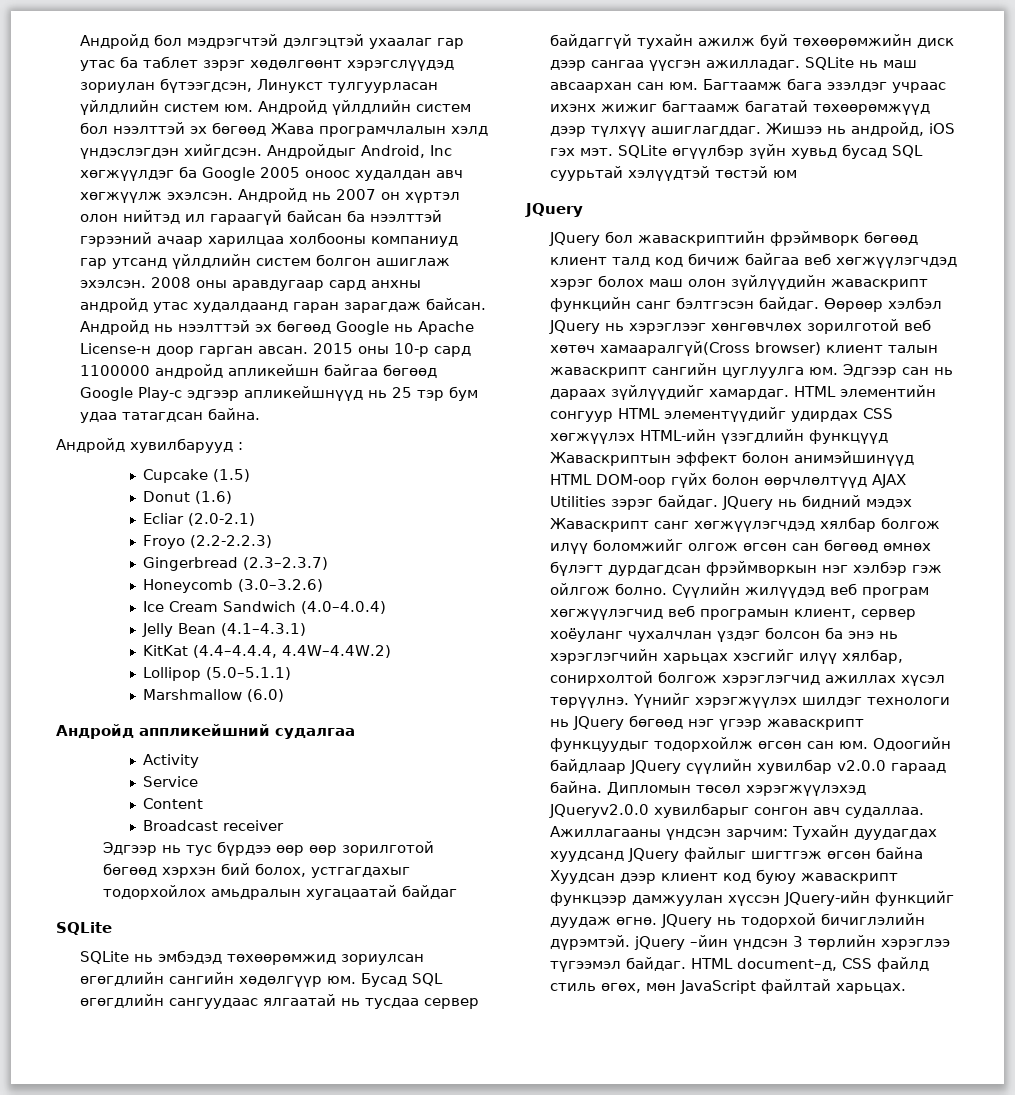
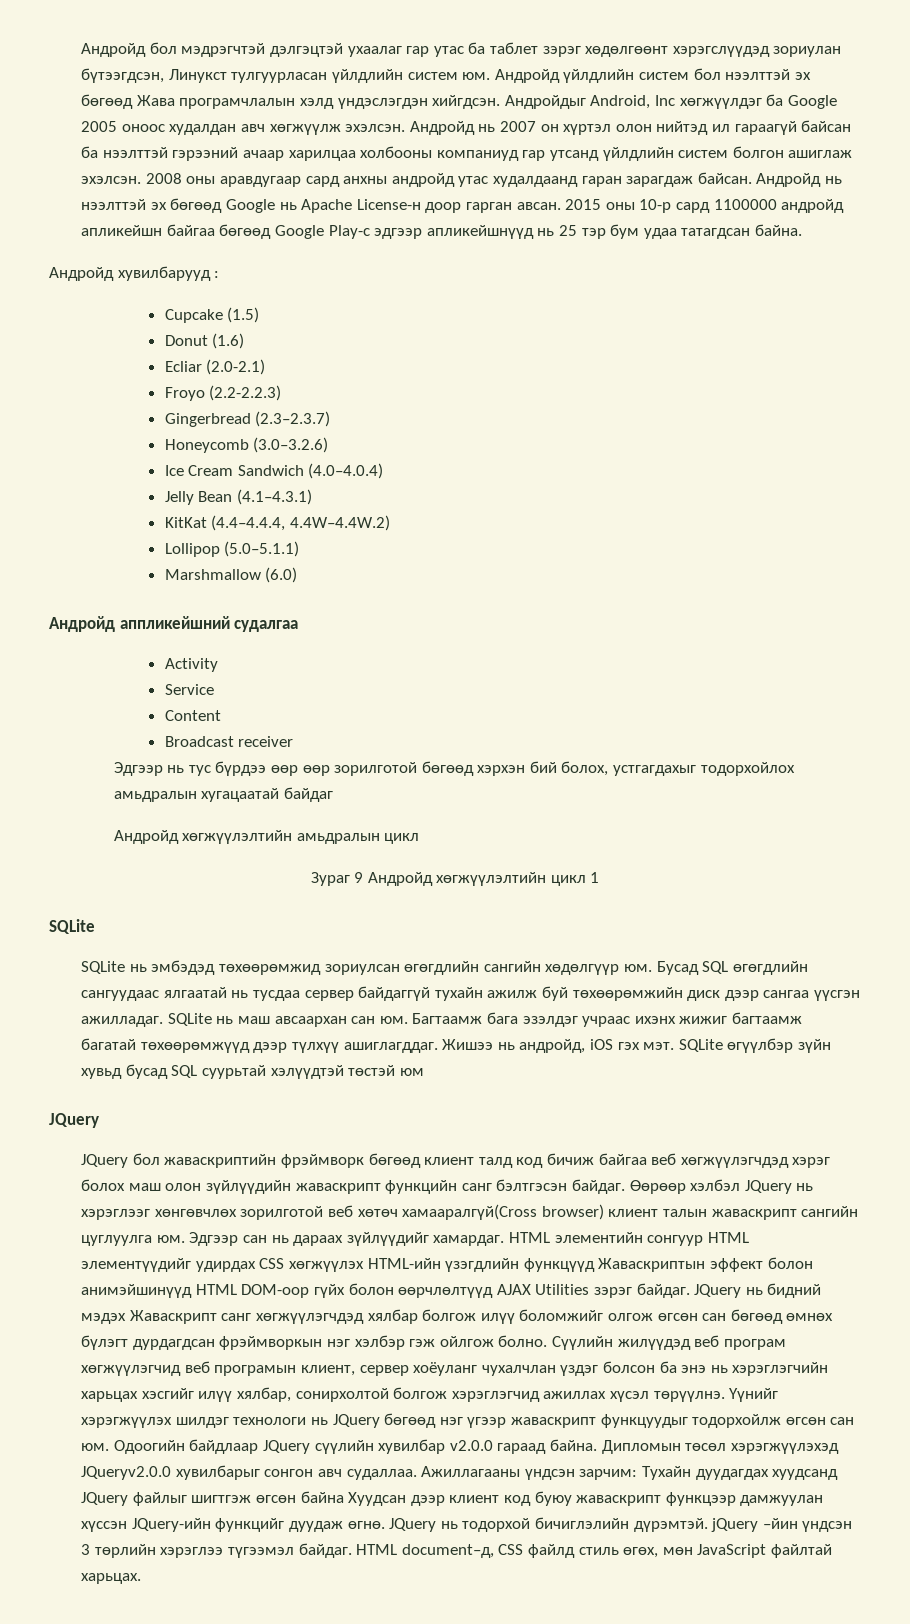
+ Андройд хөгжүүлэлтийн амьдралын цикл
+ Зураг 9 Андройд хөгжүүлэлтийн цикл 1

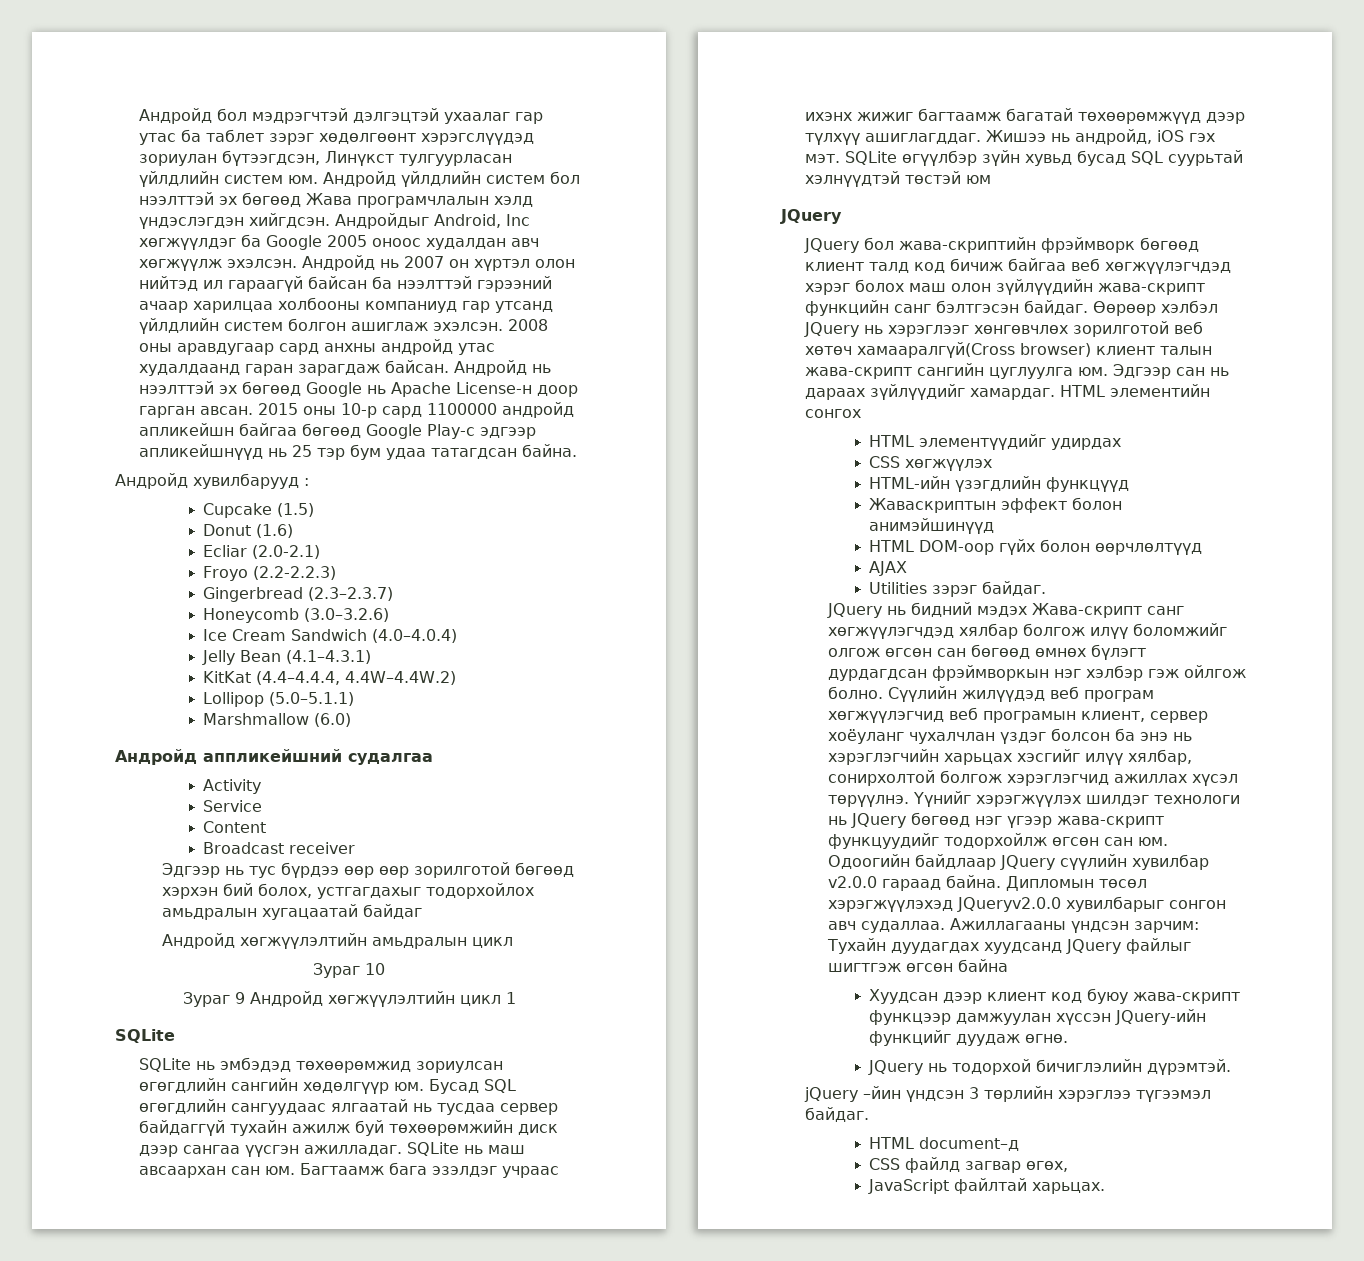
- Андройд бол мэдрэгчтэй дэлгэцтэй ухаалаг гар утас ба таблет зэрэг хөдөлгөөнт хэрэгслүүдэд зориулан бүтээгдсэн, Линукст тулгуурласан үйлдлийн систем юм.
+ Андройд бол мэдрэгчтэй дэлгэцтэй ухаалаг гар утас ба таблет зэрэг хөдөлгөөнт хэрэгслүүдэд зориулан бүтээгдсэн, Линүкст тулгуурласан үйлдлийн систем юм.
+ Зураг 10
- SQLite өгүүлбэр зүйн хувьд бусад SQL суурьтай хэлүүдтэй төстэй юм
+ SQLite өгүүлбэр зүйн хувьд бусад SQL суурьтай хэлнүүдтэй төстэй юм
- JQuery бол жаваскриптийн фрэймворк бөгөөд клиент талд код бичиж байгаа веб хөгжүүлэгчдэд хэрэг болох маш олон зүйлүүдийн жаваскрипт функцийн санг бэлтгэсэн байдаг.
+ JQuery бол жава-скриптийн фрэймворк бөгөөд клиент талд код бичиж байгаа веб хөгжүүлэгчдэд хэрэг болох маш олон зүйлүүдийн жава-скрипт функцийн санг бэлтгэсэн байдаг.
- Өөрөөр хэлбэл JQuery нь хэрэглээг хөнгөвчлөх зорилготой веб хөтөч хамааралгүй(Cross browser) клиент талын жаваскрипт сангийн цуглуулга юм.
+ Өөрөөр хэлбэл JQuery нь хэрэглээг хөнгөвчлөх зорилготой веб хөтөч хамааралгүй(Cross browser) клиент талын жава-скрипт сангийн цуглуулга юм.
- HTML элементийн сонгуур HTML элементүүдийг удирдах CSS хөгжүүлэх HTML-ийн үзэгдлийн функцүүд Жаваскриптын эффект болон анимэйшинүүд HTML DOM-оор гүйх болон өөрчлөлтүүд AJAX Utilities зэрэг байдаг. JQuery нь бидний мэдэх Жаваскрипт санг хөгжүүлэгчдэд хялбар болгож илүү боломжийг олгож өгсөн сан бөгөөд өмнөх бүлэгт дурдагдсан фрэймворкын нэг хэлбэр гэж ойлгож болно.
+ HTML элементийн сонгох
+ HTML элементүүдийг удирдах
+ CSS хөгжүүлэх
+ HTML-ийн үзэгдлийн функцүүд
+ Жаваскриптын эффект болон анимэйшинүүд
+ HTML DOM-оор гүйх болон өөрчлөлтүүд
+ AJAX
+ Utilities зэрэг байдаг.
+ JQuery нь бидний мэдэх Жава-скрипт санг хөгжүүлэгчдэд хялбар болгож илүү боломжийг олгож өгсөн сан бөгөөд өмнөх бүлэгт дурдагдсан фрэймворкын нэг хэлбэр гэж ойлгож болно.
- Үүнийг хэрэгжүүлэх шилдэг технологи нь JQuery бөгөөд нэг үгээр жаваскрипт функцуудыг тодорхойлж өгсөн сан юм.
+ Үүнийг хэрэгжүүлэх шилдэг технологи нь JQuery бөгөөд нэг үгээр жава-скрипт функцуудийг тодорхойлж өгсөн сан юм.
- Ажиллагааны үндсэн зарчим: Тухайн дуудагдах хуудсанд JQuery файлыг шигтгэж өгсөн байна Хуудсан дээр клиент код буюу жаваскрипт функцээр дамжуулан хүссэн JQuery-ийн функцийг дуудаж өгнө. JQuery нь тодорхой бичиглэлийн дүрэмтэй. jQuery –йин үндсэн 3 төрлийн хэрэглээ түгээмэл байдаг. HTML document–д, CSS файлд стиль өгөх, мөн JavaScript файлтай харьцах.
+ Ажиллагааны үндсэн зарчим: Тухайн дуудагдах хуудсанд JQuery файлыг шигтгэж өгсөн байна
+ Хуудсан дээр клиент код буюу жава-скрипт функцээр дамжуулан хүссэн JQuery-ийн функцийг дуудаж өгнө.
+ JQuery нь тодорхой бичиглэлийн дүрэмтэй.
+ jQuery –йин үндсэн 3 төрлийн хэрэглээ түгээмэл байдаг.
+ HTML document–д
+ CSS файлд загвар өгөх,
+ JavaScript файлтай харьцах.

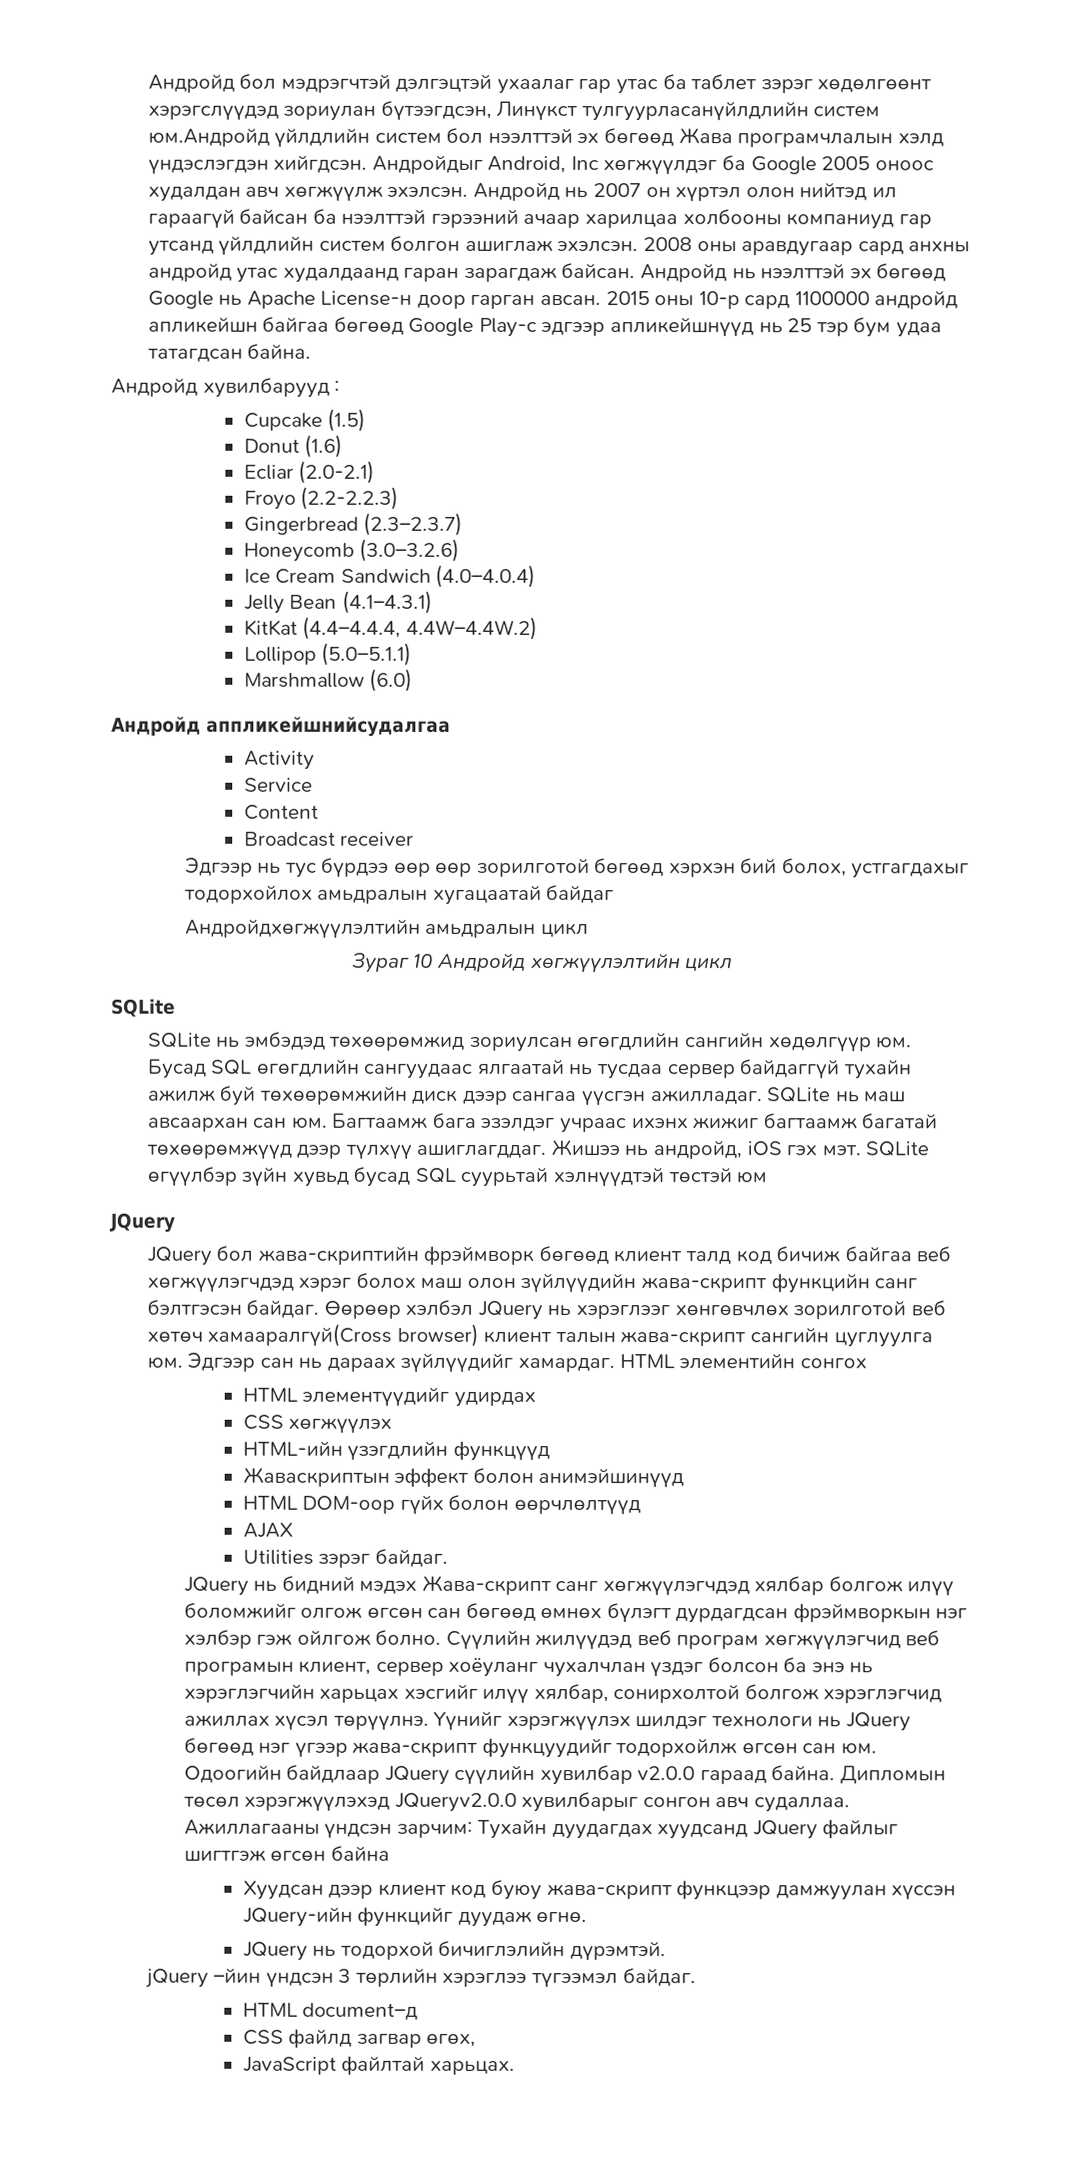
- Андройд бол мэдрэгчтэй дэлгэцтэй ухаалаг гар утас ба таблет зэрэг хөдөлгөөнт хэрэгслүүдэд зориулан бүтээгдсэн, Линүкст тулгуурласан үйлдлийн систем юм. Андройд үйлдлийн систем бол нээлттэй эх бөгөөд Жава програмчлалын хэлд үндэслэгдэн хийгдсэн.
+ Андройд бол мэдрэгчтэй дэлгэцтэй ухаалаг гар утас ба таблет зэрэг хөдөлгөөнт хэрэгслүүдэд зориулан бүтээгдсэн, Линүкст тулгуурласанүйлдлийн систем юм.Андройд үйлдлийн систем бол нээлттэй эх бөгөөд Жава програмчлалын хэлд үндэслэгдэн хийгдсэн.
- Андройд аппликейшний судалгаа
+ Андройд аппликейшнийсудалгаа
- Андройд хөгжүүлэлтийн амьдралын цикл
+ Андройдхөгжүүлэлтийн амьдралын цикл
- Зураг 10
- Зураг 9 Андройд хөгжүүлэлтийн цикл 1
+ Зураг 10 Андройд хөгжүүлэлтийн цикл

